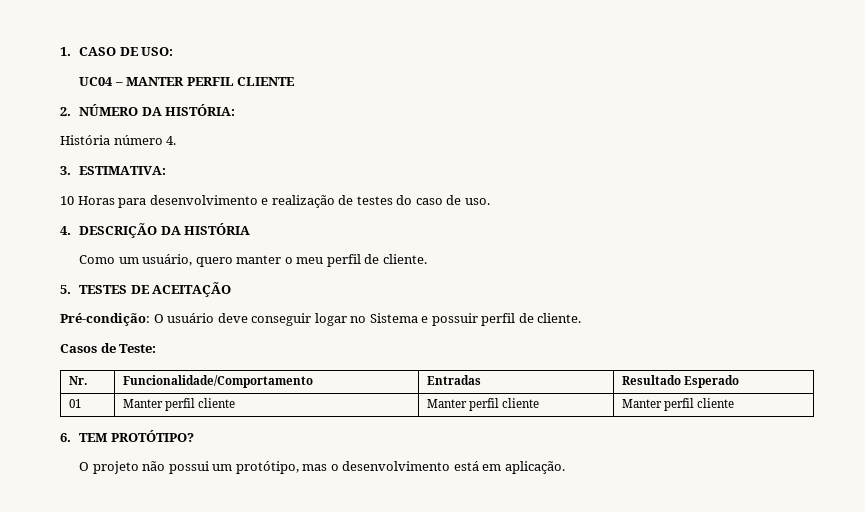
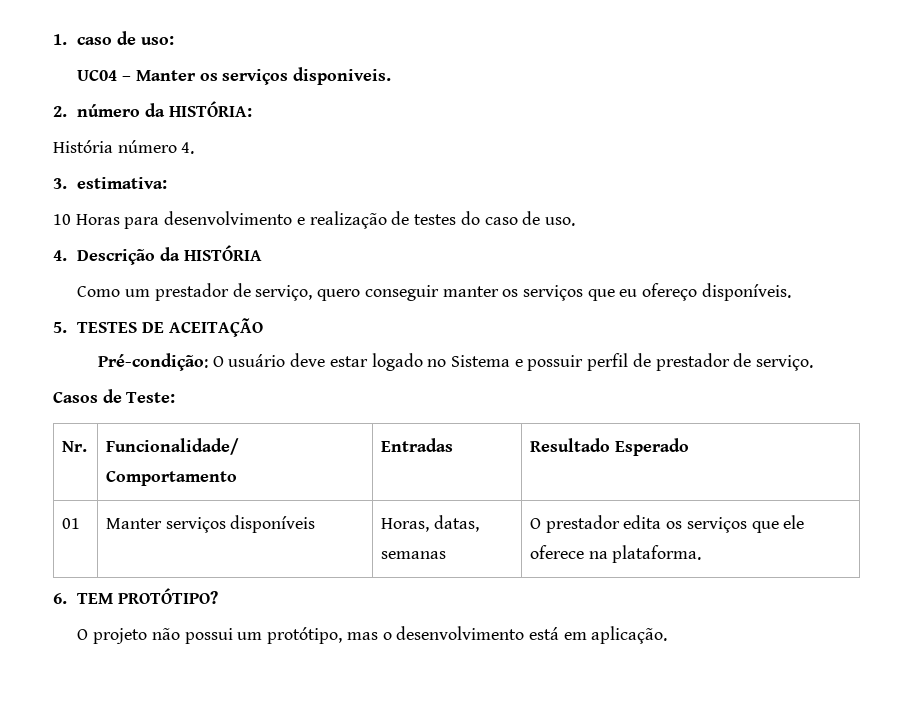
- 1. CASO DE USO:
+ 1. caso de uso:
- UC04 – MANTER PERFIL CLIENTE
+ UC04 – Manter os serviços disponiveis.
- 2. NÚMERO DA HISTÓRIA:
+ 2. número da HISTÓRIA:
- 3. ESTIMATIVA:
+ 3. estimativa:
- 4. DESCRIÇÃO DA HISTÓRIA
+ 4. Descrição da HISTÓRIA
- Como um usuário, quero manter o meu perfil de cliente.
+ Como um prestador de serviço, quero conseguir manter os serviços que eu ofereço disponíveis.
- Pré-condição: O usuário deve conseguir logar no Sistema e possuir perfil de cliente.
+ Pré-condição: O usuário deve estar logado no Sistema e possuir perfil de prestador de serviço.
- 01 | Manter perfil cliente | Manter perfil cliente | Manter perfil cliente
+ 01 | Manter serviços disponíveis | Horas, datas, semanas | O prestador edita os serviços que ele oferece na plataforma.

